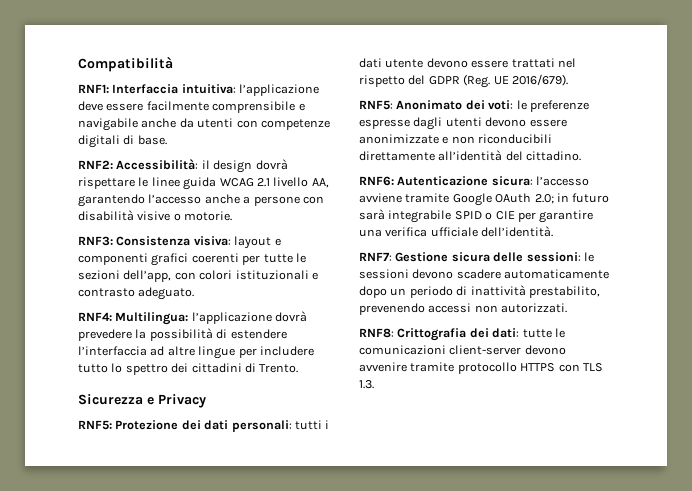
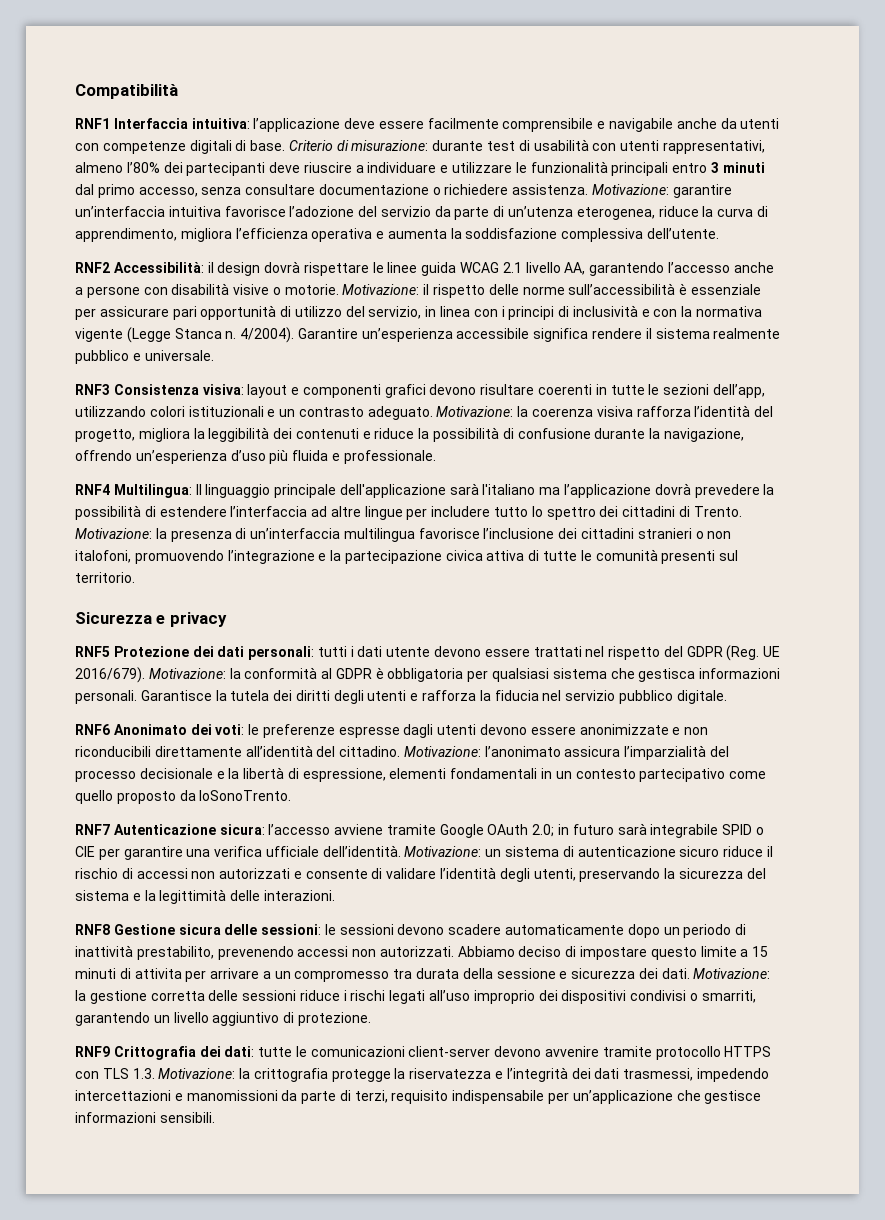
- RNF1: Interfaccia intuitiva:
+ RNF1 Interfaccia intuitiva:
- l’applicazione deve essere facilmente comprensibile e navigabile anche da utenti con competenze digitali di base.
- RNF2: Accessibilità:
+ l’applicazione deve essere facilmente comprensibile e navigabile anche da utenti con competenze digitali di base. Criterio di misurazione: durante test di usabilità con utenti rappresentativi, almeno l’80% dei partecipanti deve riuscire a individuare e utilizzare le funzionalità principali entro 3 minuti dal primo accesso, senza consultare documentazione o richiedere assistenza. Motivazione: garantire un’interfaccia intuitiva favorisce l’adozione del servizio da parte di un’utenza eterogenea, riduce la curva di apprendimento, migliora l’efficienza operativa e aumenta la soddisfazione complessiva dell’utente.
+ RNF2 Accessibilità:
- il design dovrà rispettare le linee guida WCAG 2.1 livello AA, garantendo l’accesso anche a persone con disabilità visive o motorie.
- RNF3: Consistenza visiva:
+ il design dovrà rispettare le linee guida WCAG 2.1 livello AA, garantendo l’accesso anche a persone con disabilità visive o motorie. Motivazione: il rispetto delle norme sull’accessibilità è essenziale per assicurare pari opportunità di utilizzo del servizio, in linea con i principi di inclusività e con la normativa vigente (Legge Stanca n. 4/2004). Garantire un’esperienza accessibile significa rendere il sistema realmente pubblico e universale.
+ RNF3 Consistenza visiva:
- layout e componenti grafici coerenti per tutte le sezioni dell’app, con colori istituzionali e contrasto adeguato.
- RNF4: Multilingua: l’applicazione dovrà prevedere la possibilità di estendere l’interfaccia ad altre lingue per includere tutto lo spettro dei cittadini di Trento.
+ layout e componenti grafici devono risultare coerenti in tutte le sezioni dell’app, utilizzando colori istituzionali e un contrasto adeguato. Motivazione: la coerenza visiva rafforza l’identità del progetto, migliora la leggibilità dei contenuti e riduce la possibilità di confusione durante la navigazione, offrendo un’esperienza d’uso più fluida e professionale.
+ RNF4 Multilingua: Il linguaggio principale dell'applicazione sarà l'italiano ma l’applicazione dovrà prevedere la possibilità di estendere l’interfaccia ad altre lingue per includere tutto lo spettro dei cittadini di Trento. Motivazione: la presenza di un’interfaccia multilingua favorisce l’inclusione dei cittadini stranieri o non italofoni, promuovendo l’integrazione e la partecipazione civica attiva di tutte le comunità presenti sul territorio.
- Sicurezza e Privacy
- RNF5: Protezione dei dati personali:
+ Sicurezza e privacy
+ RNF5 Protezione dei dati personali:
- tutti i dati utente devono essere trattati nel rispetto del GDPR (Reg. UE 2016/679).
- RNF5: Anonimato dei voti:
+ tutti i dati utente devono essere trattati nel rispetto del GDPR (Reg. UE 2016/679). Motivazione: la conformità al GDPR è obbligatoria per qualsiasi sistema che gestisca informazioni personali. Garantisce la tutela dei diritti degli utenti e rafforza la fiducia nel servizio pubblico digitale.
+ RNF6 Anonimato dei voti:
- le preferenze espresse dagli utenti devono essere anonimizzate e non riconducibili direttamente all’identità del cittadino.
- RNF6: Autenticazione sicura:
+ le preferenze espresse dagli utenti devono essere anonimizzate e non riconducibili direttamente all’identità del cittadino. Motivazione: l’anonimato assicura l’imparzialità del processo decisionale e la libertà di espressione, elementi fondamentali in un contesto partecipativo come quello proposto da IoSonoTrento.
+ RNF7 Autenticazione sicura:
- in futuro sarà integrabile SPID o CIE per garantire una verifica ufficiale dell’identità.
- RNF7: Gestione sicura delle sessioni:
+ in futuro sarà integrabile SPID o CIE per garantire una verifica ufficiale dell’identità. Motivazione: un sistema di autenticazione sicuro riduce il rischio di accessi non autorizzati e consente di validare l’identità degli utenti, preservando la sicurezza del sistema e la legittimità delle interazioni.
+ RNF8 Gestione sicura delle sessioni:
- le sessioni devono scadere automaticamente dopo un periodo di inattività prestabilito, prevenendo accessi non autorizzati.
- RNF8: Crittografia dei dati:
+ le sessioni devono scadere automaticamente dopo un periodo di inattività prestabilito, prevenendo accessi non autorizzati. Abbiamo deciso di impostare questo limite a 15 minuti di attivita per arrivare a un compromesso tra durata della sessione e sicurezza dei dati. Motivazione: la gestione corretta delle sessioni riduce i rischi legati all’uso improprio dei dispositivi condivisi o smarriti, garantendo un livello aggiuntivo di protezione.
+ RNF9 Crittografia dei dati:
- tutte le comunicazioni client-server devono avvenire tramite protocollo HTTPS con TLS 1.3.
+ tutte le comunicazioni client-server devono avvenire tramite protocollo HTTPS con TLS 1.3. Motivazione: la crittografia protegge la riservatezza e l’integrità dei dati trasmessi, impedendo intercettazioni e manomissioni da parte di terzi, requisito indispensabile per un’applicazione che gestisce informazioni sensibili.

